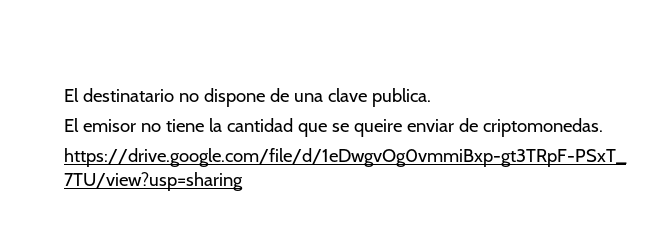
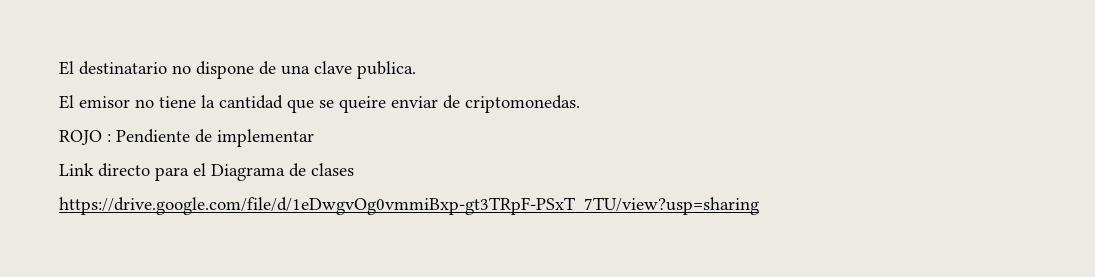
+ ROJO : Pendiente de implementar
+ Link directo para el Diagrama de clases

